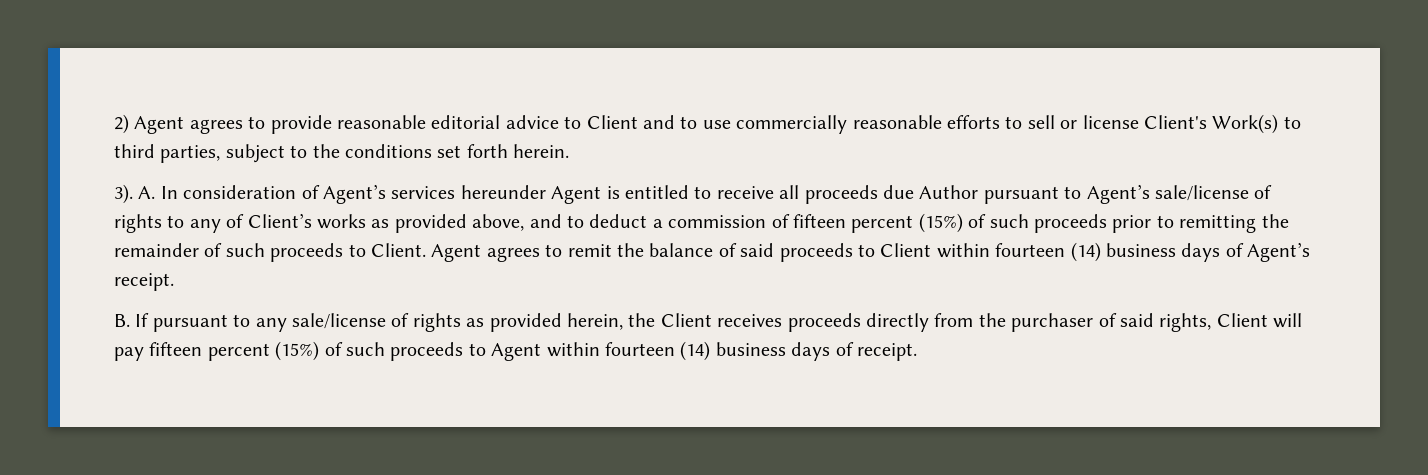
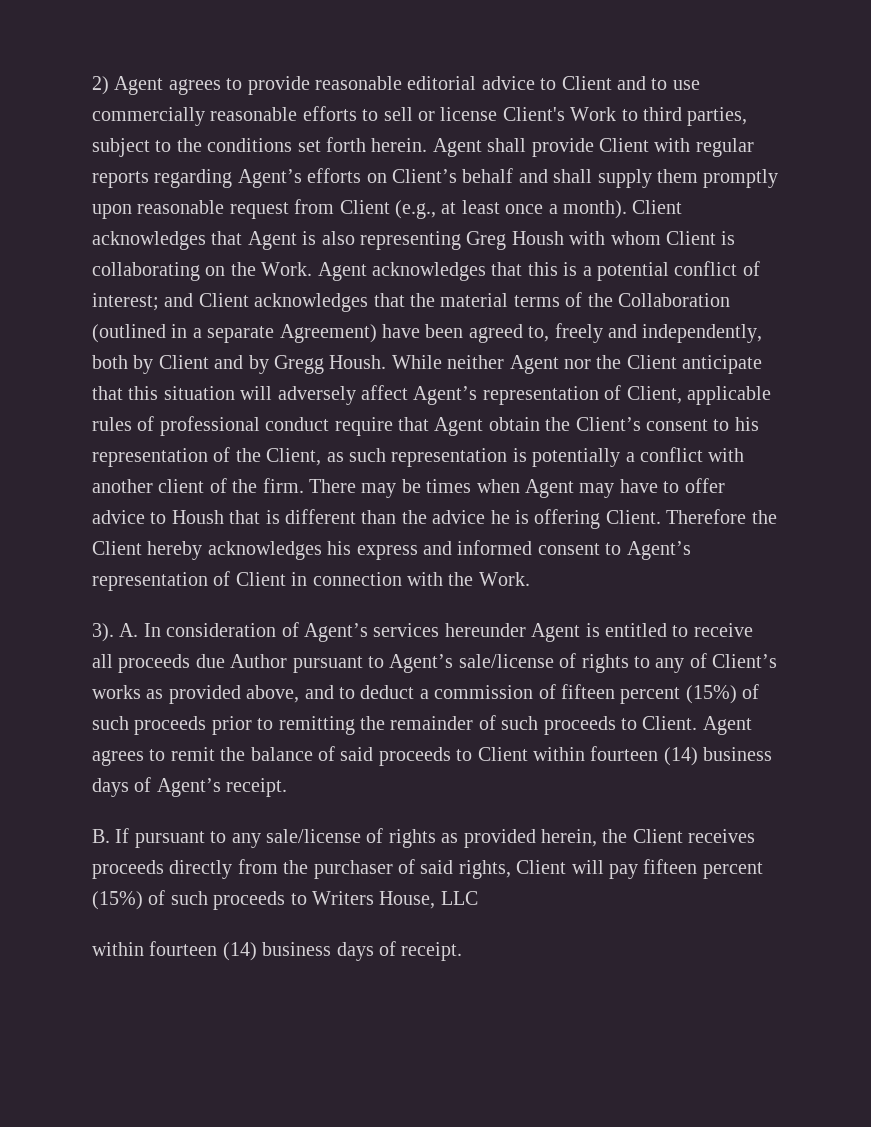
- 2) Agent agrees to provide reasonable editorial advice to Client and to use commercially reasonable efforts to sell or license Client's Work(s) to third parties, subject to the conditions set forth herein.
+ 2) Agent agrees to provide reasonable editorial advice to Client and to use commercially reasonable efforts to sell or license Client's Work to third parties, subject to the conditions set forth herein. Agent shall provide Client with regular reports regarding Agent’s efforts on Client’s behalf and shall supply them promptly upon reasonable request from Client (e.g., at least once a month). Client acknowledges that Agent is also representing Greg Housh with whom Client is collaborating on the Work. Agent acknowledges that this is a potential conflict of interest; and Client acknowledges that the material terms of the Collaboration (outlined in a separate Agreement) have been agreed to, freely and independently, both by Client and by Gregg Housh. While neither Agent nor the Client anticipate that this situation will adversely affect Agent’s representation of Client, applicable rules of professional conduct require that Agent obtain the Client’s consent to his representation of the Client, as such representation is potentially a conflict with another client of the firm. There may be times when Agent may have to offer advice to Housh that is different than the advice he is offering Client. Therefore the Client hereby acknowledges his express and informed consent to Agent’s representation of Client in connection with the Work.
- B. If pursuant to any sale/license of rights as provided herein, the Client receives proceeds directly from the purchaser of said rights, Client will pay fifteen percent (15%) of such proceeds to Agent within fourteen (14) business days of receipt.
+ B. If pursuant to any sale/license of rights as provided herein, the Client receives proceeds directly from the purchaser of said rights, Client will pay fifteen percent (15%) of such proceeds to Writers House, LLC
+ within fourteen (14) business days of receipt.

